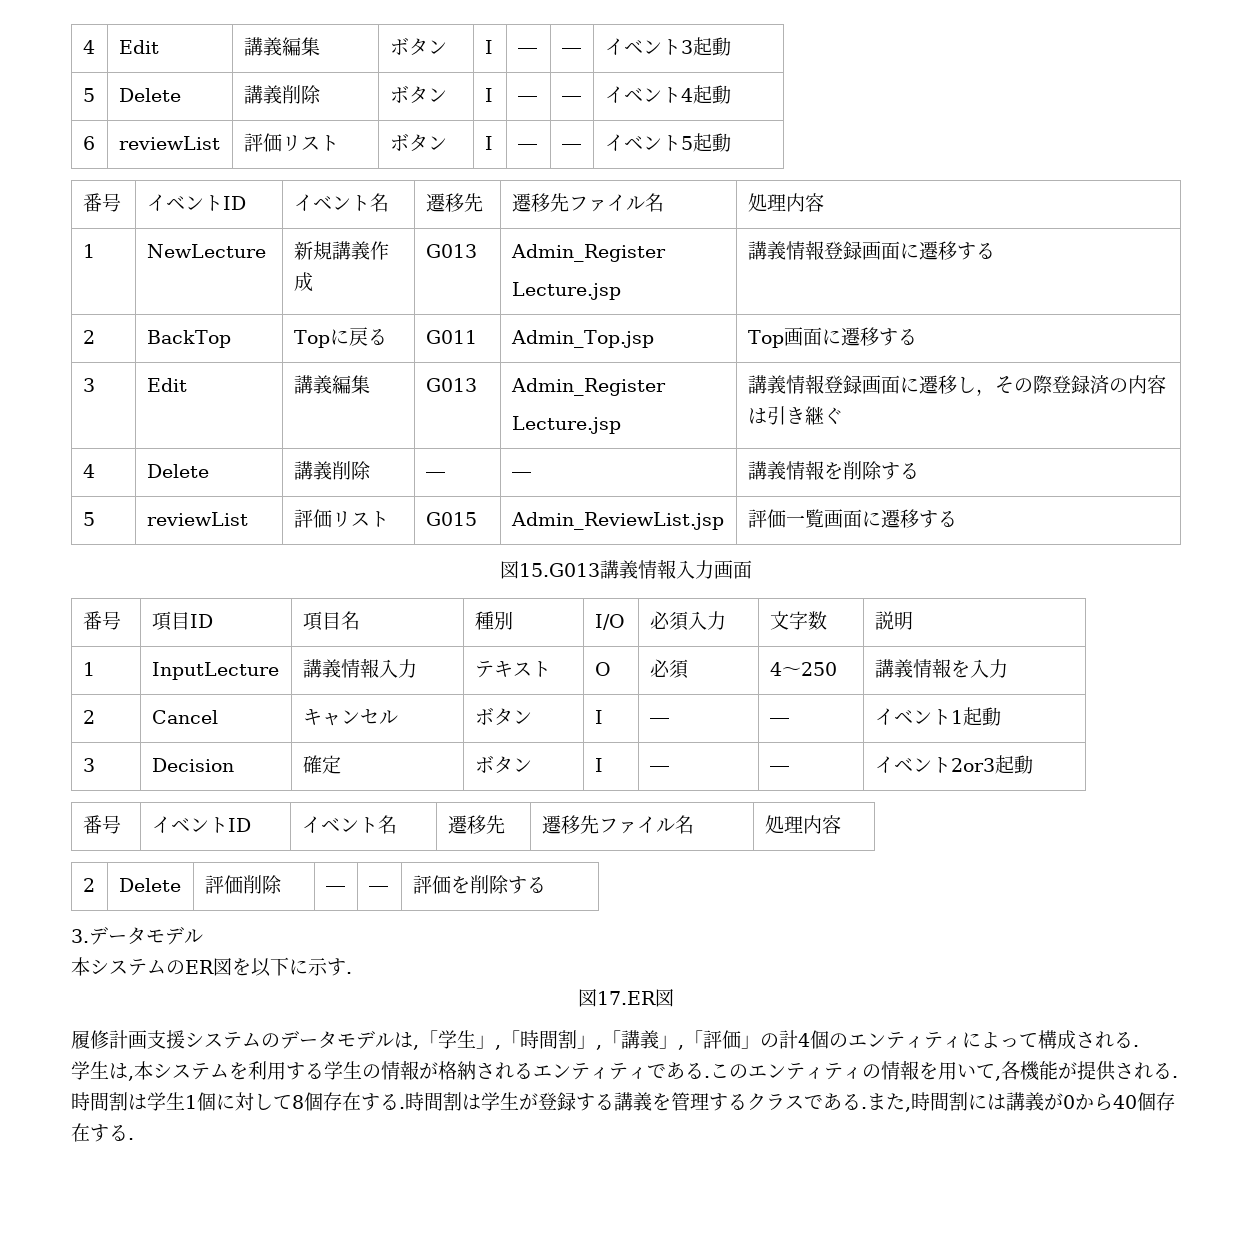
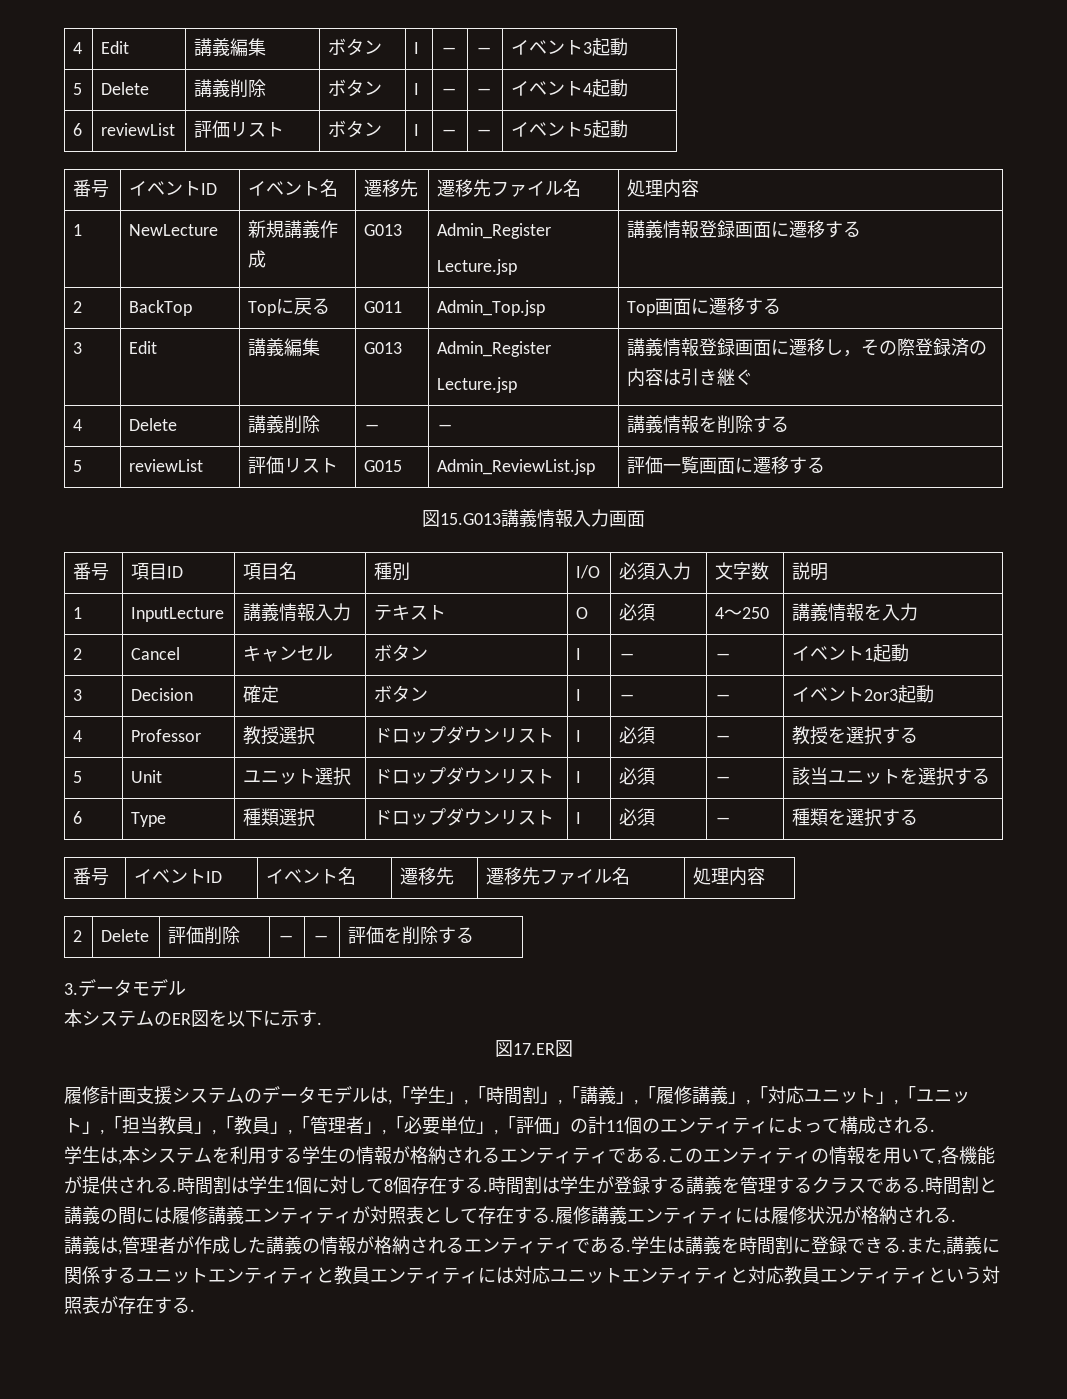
+ 4 | Professor | 教授選択 | ドロップダウンリスト | I | 必須 | ― | 教授を選択する
+ 5 | Unit | ユニット選択 | ドロップダウンリスト | I | 必須 | ― | 該当ユニットを選択する
+ 6 | Type | 種類選択 | ドロップダウンリスト | I | 必須 | ― | 種類を選択する
- 履修計画支援システムのデータモデルは,「学生」,「時間割」,「講義」,「評価」の計4個のエンティティによって構成される.
+ 履修計画支援システムのデータモデルは,「学生」,「時間割」,「講義」,「履修講義」,「対応ユニット」,「ユニット」,「担当教員」,「教員」,「管理者」,「必要単位」,「評価」の計11個のエンティティによって構成される.
- また,時間割には講義が0から40個存在する.
+ 時間割と講義の間には履修講義エンティティが対照表として存在する.履修講義エンティティには履修状況が格納される.
+ 講義は,管理者が作成した講義の情報が格納されるエンティティである.学生は講義を時間割に登録できる.また,講義に関係するユニットエンティティと教員エンティティには対応ユニットエンティティと対応教員エンティティという対照表が存在する.

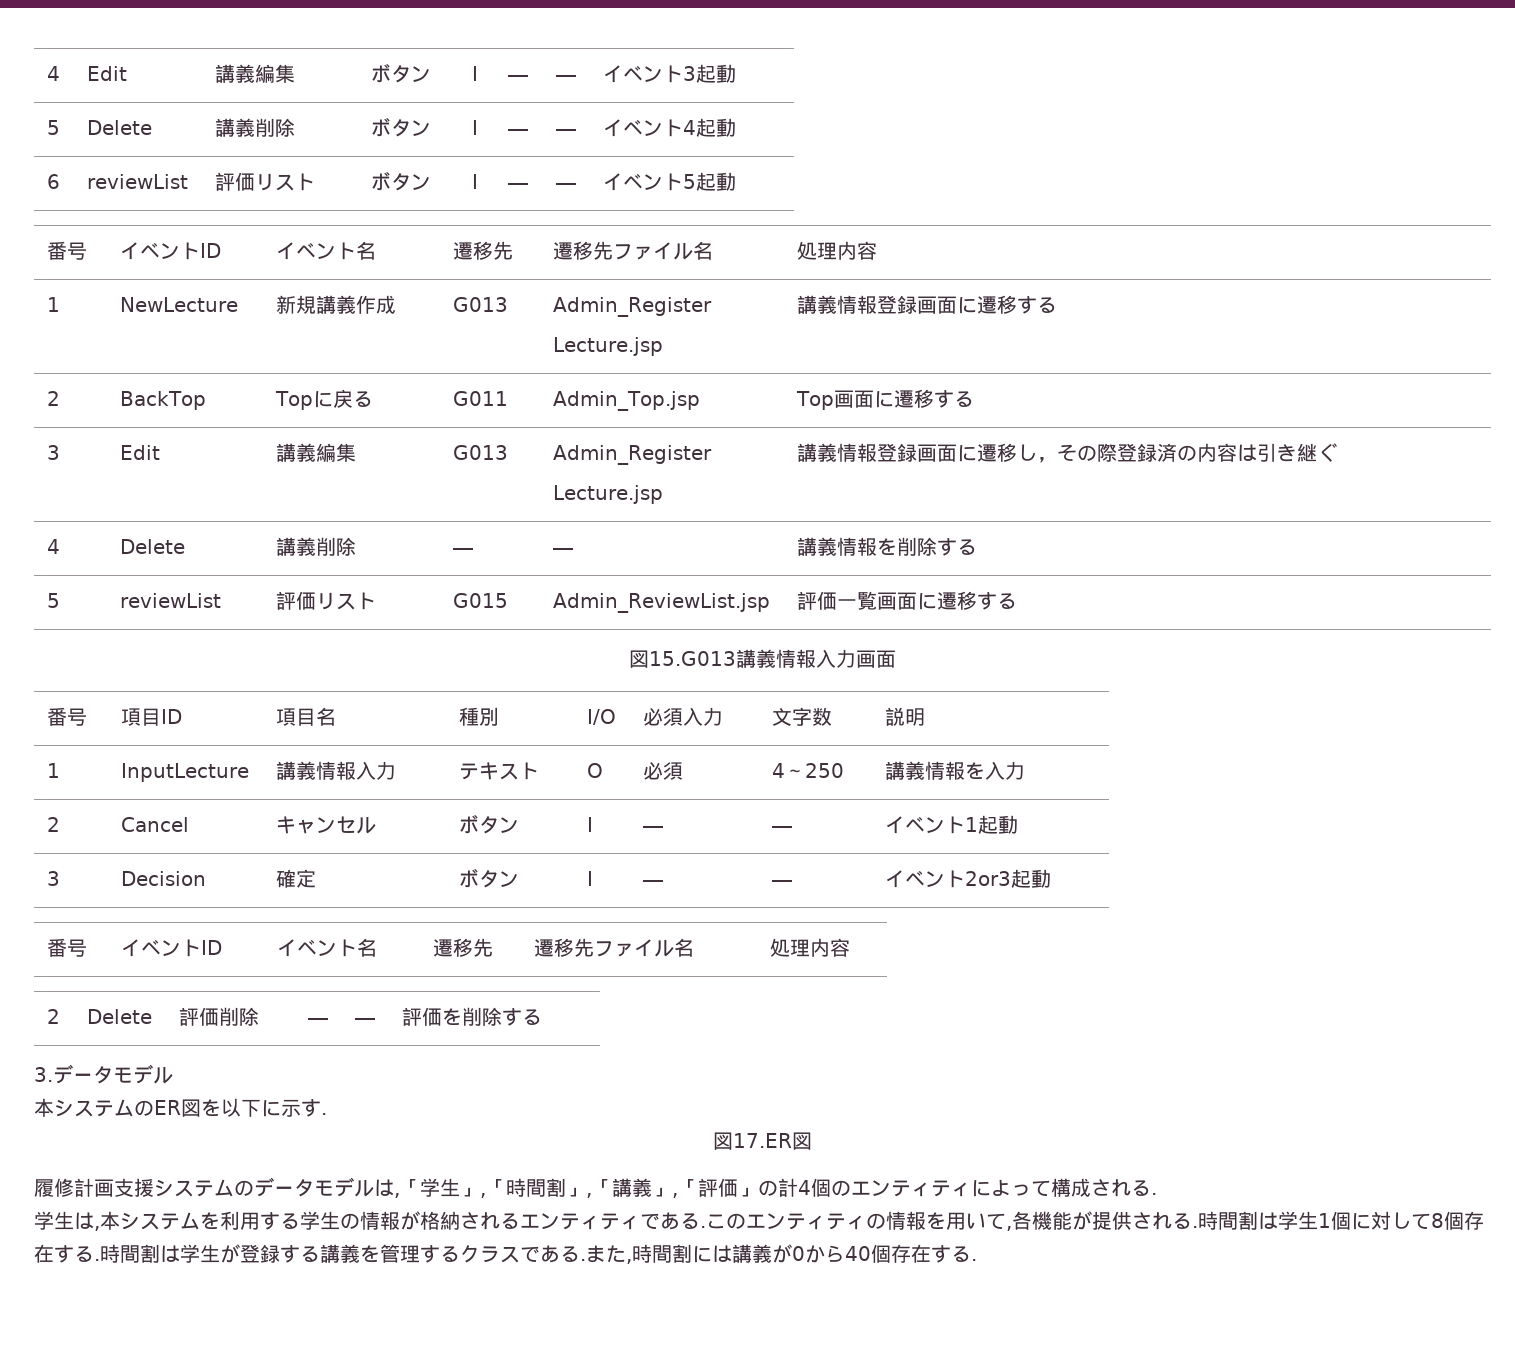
- 4 | Professor | 教授選択 | ドロップダウンリスト | I | 必須 | ― | 教授を選択する
- 5 | Unit | ユニット選択 | ドロップダウンリスト | I | 必須 | ― | 該当ユニットを選択する
- 6 | Type | 種類選択 | ドロップダウンリスト | I | 必須 | ― | 種類を選択する
- 履修計画支援システムのデータモデルは,「学生」,「時間割」,「講義」,「履修講義」,「対応ユニット」,「ユニット」,「担当教員」,「教員」,「管理者」,「必要単位」,「評価」の計11個のエンティティによって構成される.
+ 履修計画支援システムのデータモデルは,「学生」,「時間割」,「講義」,「評価」の計4個のエンティティによって構成される.
- 時間割と講義の間には履修講義エンティティが対照表として存在する.履修講義エンティティには履修状況が格納される.
- 講義は,管理者が作成した講義の情報が格納されるエンティティである.学生は講義を時間割に登録できる.また,講義に関係するユニットエンティティと教員エンティティには対応ユニットエンティティと対応教員エンティティという対照表が存在する.
+ また,時間割には講義が0から40個存在する.

